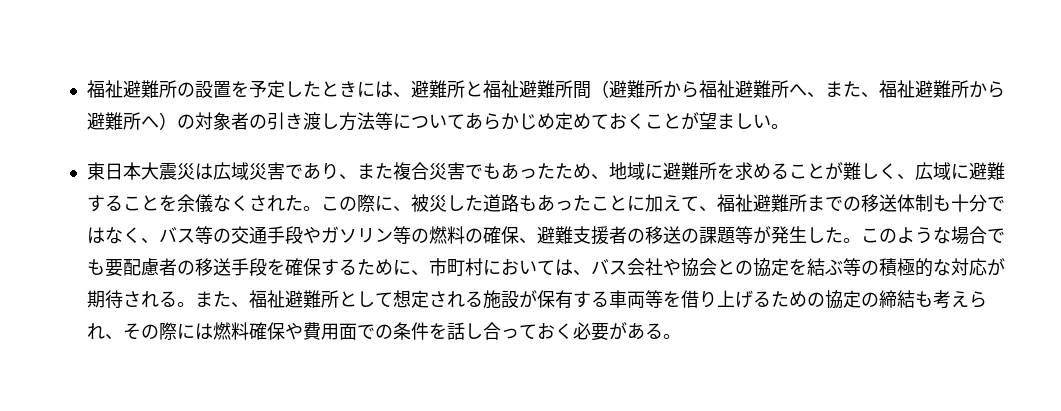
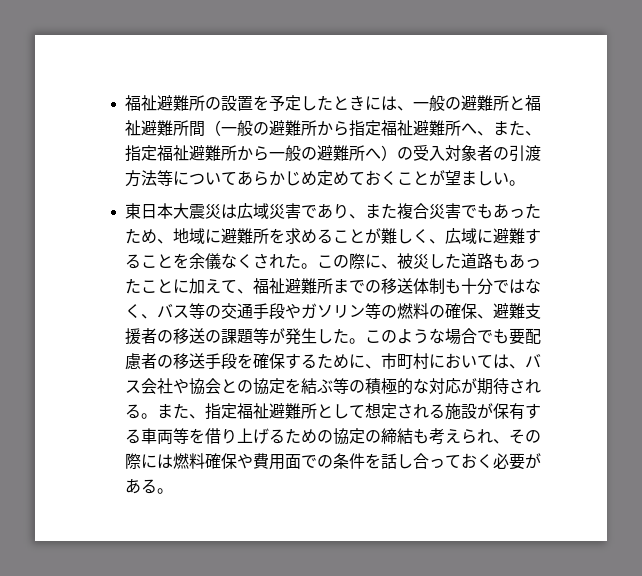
- 福祉避難所の設置を予定したときには、避難所と福祉避難所間（避難所から福祉避難所へ、また、福祉避難所から避難所へ）の対象者の引き渡し方法等についてあらかじめ定めておくことが望ましい。
+ 福祉避難所の設置を予定したときには、一般の避難所と福祉避難所間（一般の避難所から指定福祉避難所へ、また、指定福祉避難所から一般の避難所へ）の受入対象者の引渡方法等についてあらかじめ定めておくことが望ましい。
- また、福祉避難所として想定される施設が保有する車両等を借り上げるための協定の締結も考えられ、その際には燃料確保や費用面での条件を話し合っておく必要がある。
+ また、指定福祉避難所として想定される施設が保有する車両等を借り上げるための協定の締結も考えられ、その際には燃料確保や費用面での条件を話し合っておく必要がある。

